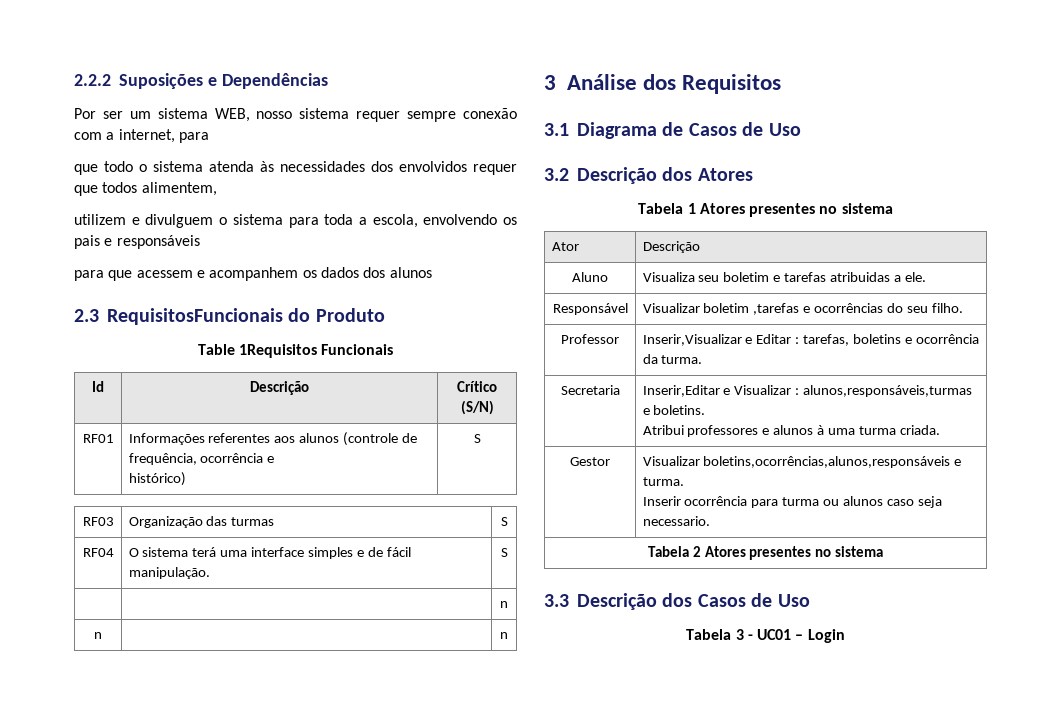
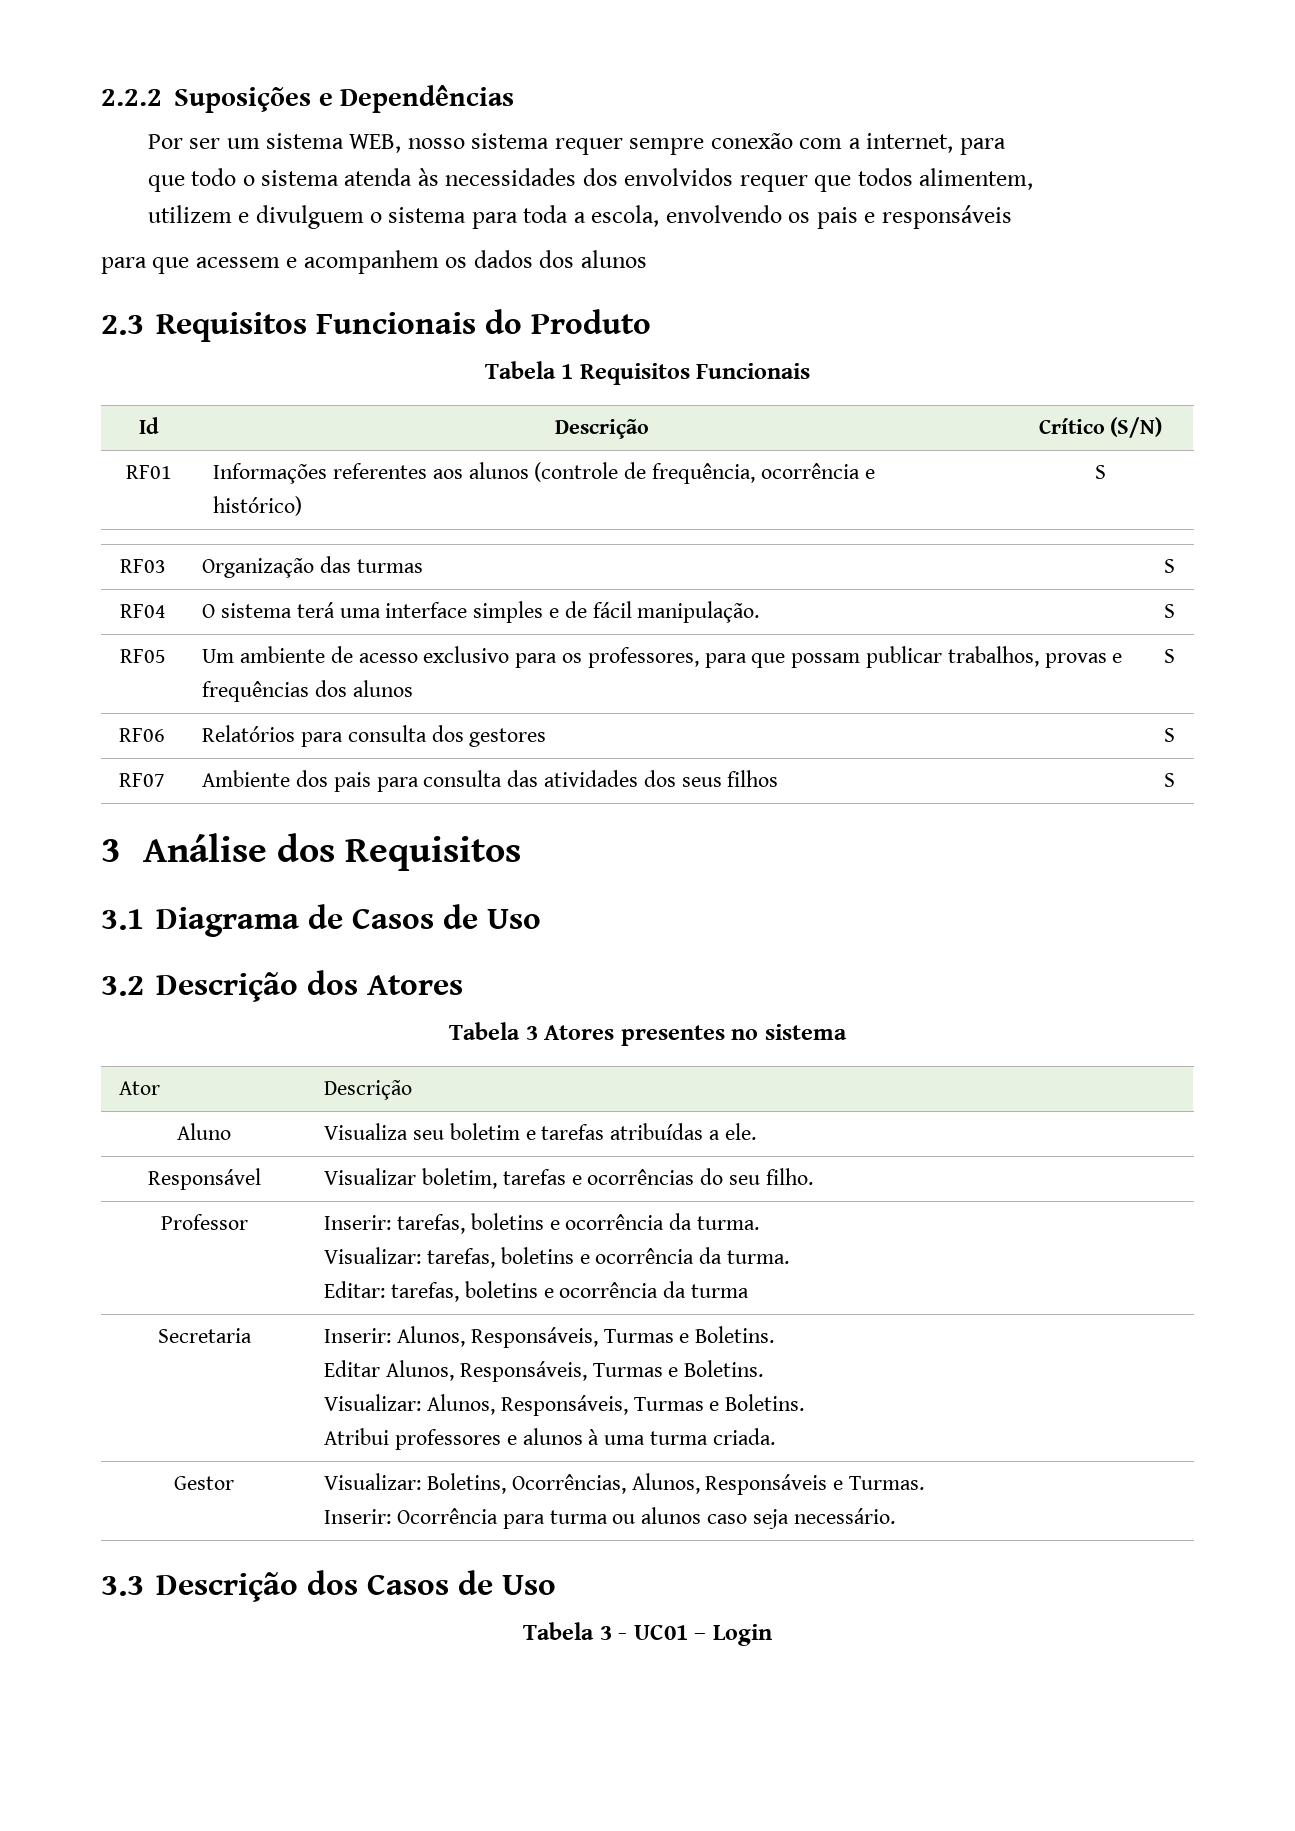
- 2.3 RequisitosFuncionais do Produto
+ 2.3 Requisitos Funcionais do Produto
- Table 1Requisitos Funcionais
+ Tabela 1 Requisitos Funcionais
  RF04 | O sistema terá uma interface simples e de fácil manipulação. | S
- | | n
- n | | n
+ RF05 | Um ambiente de acesso exclusivo para os professores, para que possam publicar trabalhos, provas e frequências dos alunos | S
+ RF06 | Relatórios para consulta dos gestores | S
+ RF07 | Ambiente dos pais para consulta das atividades dos seus filhos | S
- Tabela 1 Atores presentes no sistema
+ Tabela 3 Atores presentes no sistema
- Aluno | Visualiza seu boletim e tarefas atribuidas a ele.
+ Aluno | Visualiza seu boletim e tarefas atribuídas a ele.
- Responsável | Visualizar boletim ,tarefas e ocorrências do seu filho.
+ Responsável | Visualizar boletim, tarefas e ocorrências do seu filho.
- Professor | Inserir,Visualizar e Editar : tarefas, boletins e ocorrência da turma.
- Secretaria | Inserir,Editar e Visualizar : alunos,responsáveis,turmas e boletins.
+ Professor | Inserir: tarefas, boletins e ocorrência da turma.
+ Visualizar: tarefas, boletins e ocorrência da turma.
+ Editar: tarefas, boletins e ocorrência da turma
+ Secretaria | Inserir: Alunos, Responsáveis, Turmas e Boletins.
+ Editar Alunos, Responsáveis, Turmas e Boletins.
+ Visualizar: Alunos, Responsáveis, Turmas e Boletins.
- Gestor | Visualizar boletins,ocorrências,alunos,responsáveis e turma.
- Inserir ocorrência para turma ou alunos caso seja necessario.
- Tabela 2 Atores presentes no sistema
+ Gestor | Visualizar: Boletins, Ocorrências, Alunos, Responsáveis e Turmas.
+ Inserir: Ocorrência para turma ou alunos caso seja necessário.

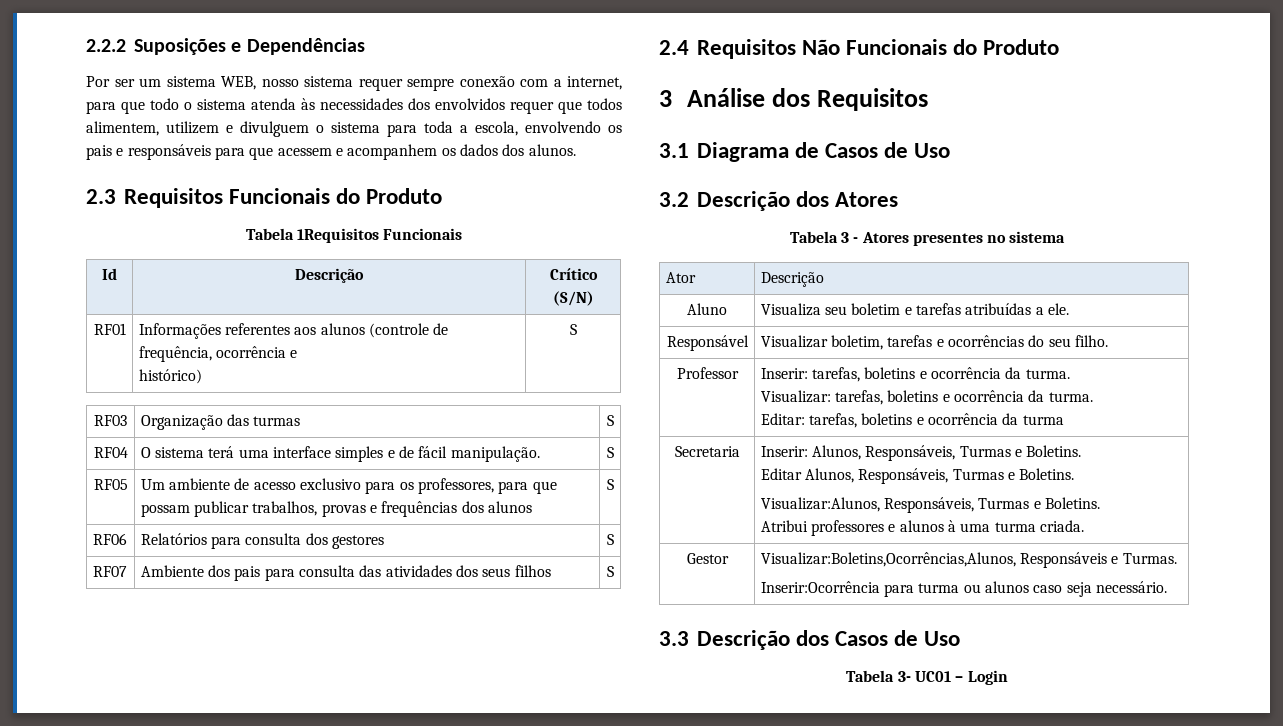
- Por ser um sistema WEB, nosso sistema requer sempre conexão com a internet, para
- que todo o sistema atenda às necessidades dos envolvidos requer que todos alimentem,
- utilizem e divulguem o sistema para toda a escola, envolvendo os pais e responsáveis
- para que acessem e acompanhem os dados dos alunos
+ Por ser um sistema WEB, nosso sistema requer sempre conexão com a internet, para que todo o sistema atenda às necessidades dos envolvidos requer que todos alimentem, utilizem e divulguem o sistema para toda a escola, envolvendo os pais e responsáveis para que acessem e acompanhem os dados dos alunos.
- Tabela 1 Requisitos Funcionais
+ Tabela 1Requisitos Funcionais
+ 2.4 Requisitos Não Funcionais do Produto
- Tabela 3 Atores presentes no sistema
+ Tabela 3 - Atores presentes no sistema
  Secretaria | Inserir: Alunos, Responsáveis, Turmas e Boletins.
  Editar Alunos, Responsáveis, Turmas e Boletins.
- Visualizar: Alunos, Responsáveis, Turmas e Boletins.
+ Visualizar:Alunos, Responsáveis, Turmas e Boletins.
- Gestor | Visualizar: Boletins, Ocorrências, Alunos, Responsáveis e Turmas.
- Inserir: Ocorrência para turma ou alunos caso seja necessário.
+ Gestor | Visualizar:Boletins,Ocorrências,Alunos, Responsáveis e Turmas.
+ Inserir:Ocorrência para turma ou alunos caso seja necessário.
- Tabela 3 - UC01 – Login
+ Tabela 3- UC01 – Login

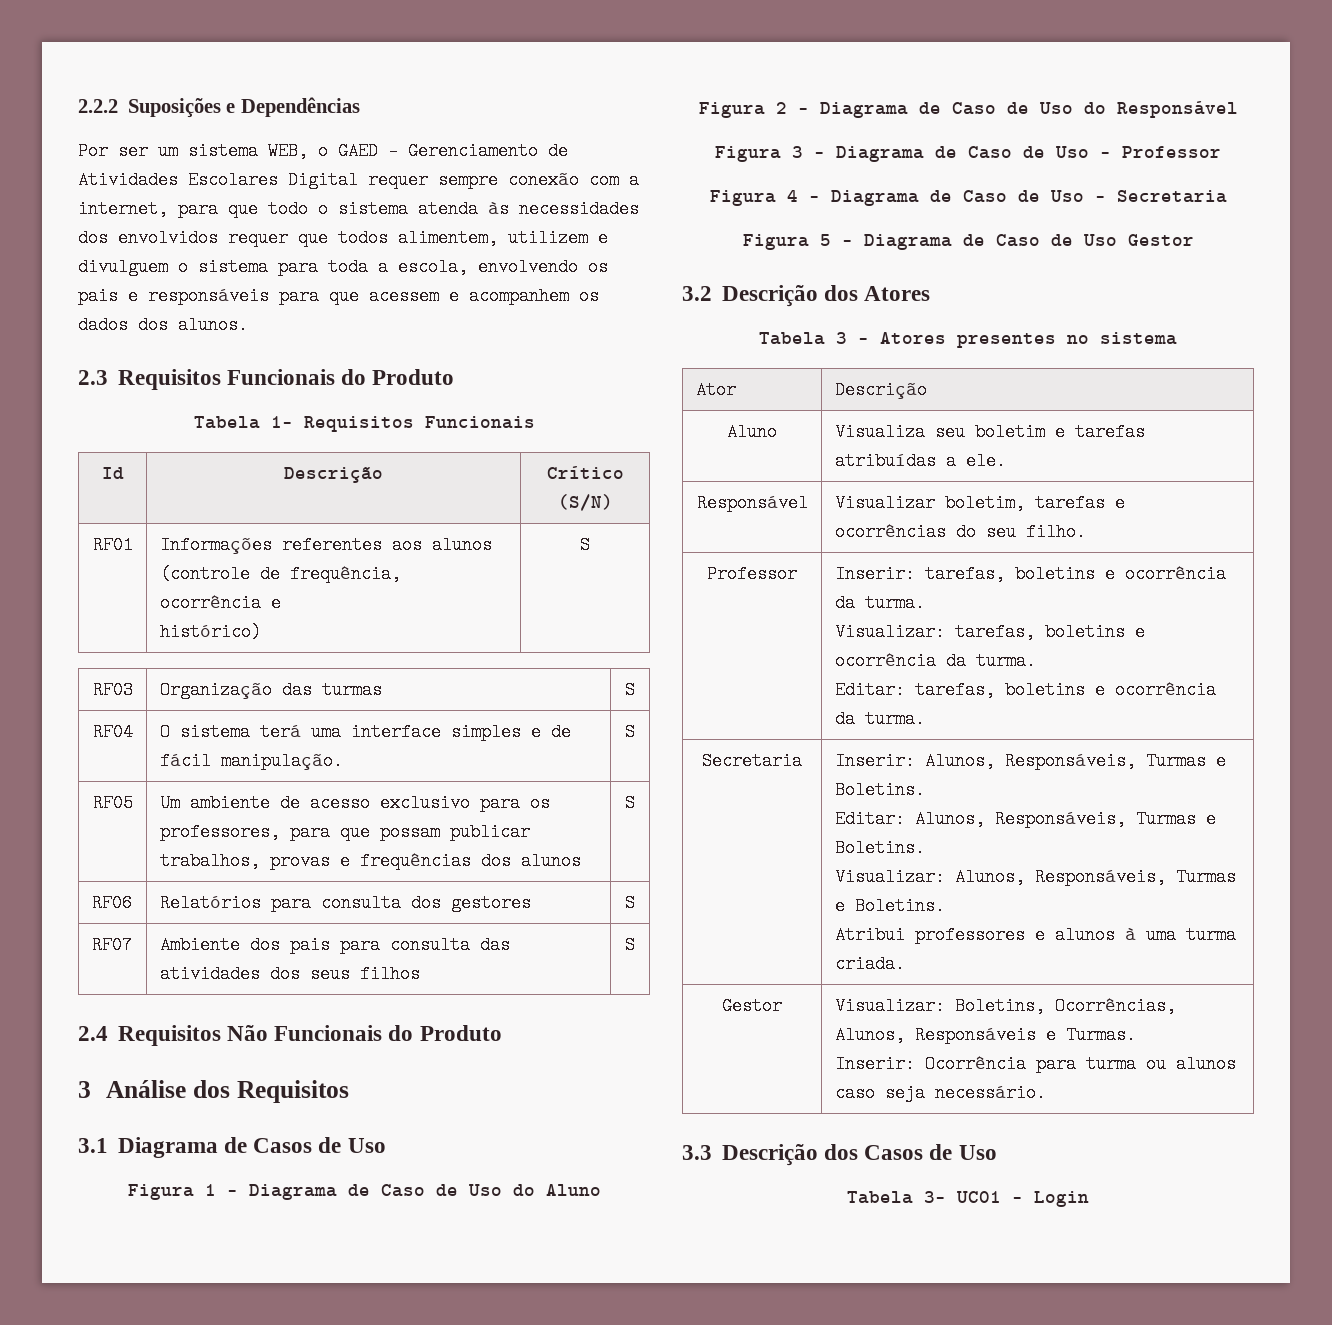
- Por ser um sistema WEB, nosso sistema requer sempre conexão com a internet, para que todo o sistema atenda às necessidades dos envolvidos requer que todos alimentem, utilizem e divulguem o sistema para toda a escola, envolvendo os pais e responsáveis para que acessem e acompanhem os dados dos alunos.
+ Por ser um sistema WEB, o GAED – Gerenciamento de Atividades Escolares Digital requer sempre conexão com a internet, para que todo o sistema atenda às necessidades dos envolvidos requer que todos alimentem, utilizem e divulguem o sistema para toda a escola, envolvendo os pais e responsáveis para que acessem e acompanhem os dados dos alunos.
- Tabela 1Requisitos Funcionais
+ Tabela 1- Requisitos Funcionais
+ Figura 1 - Diagrama de Caso de Uso do Aluno
+ Figura 2 - Diagrama de Caso de Uso do Responsável
+ Figura 3 - Diagrama de Caso de Uso - Professor
+ Figura 4 - Diagrama de Caso de Uso - Secretaria
+ Figura 5 - Diagrama de Caso de Uso Gestor
  Professor | Inserir: tarefas, boletins e ocorrência da turma.
  Visualizar: tarefas, boletins e ocorrência da turma.
- Editar: tarefas, boletins e ocorrência da turma
+ Editar: tarefas, boletins e ocorrência da turma.
  Secretaria | Inserir: Alunos, Responsáveis, Turmas e Boletins.
- Editar Alunos, Responsáveis, Turmas e Boletins.
- Visualizar:Alunos, Responsáveis, Turmas e Boletins.
+ Editar: Alunos, Responsáveis, Turmas e Boletins.
+ Visualizar: Alunos, Responsáveis, Turmas e Boletins.
- Gestor | Visualizar:Boletins,Ocorrências,Alunos, Responsáveis e Turmas.
- Inserir:Ocorrência para turma ou alunos caso seja necessário.
+ Gestor | Visualizar: Boletins, Ocorrências, Alunos, Responsáveis e Turmas.
+ Inserir: Ocorrência para turma ou alunos caso seja necessário.

